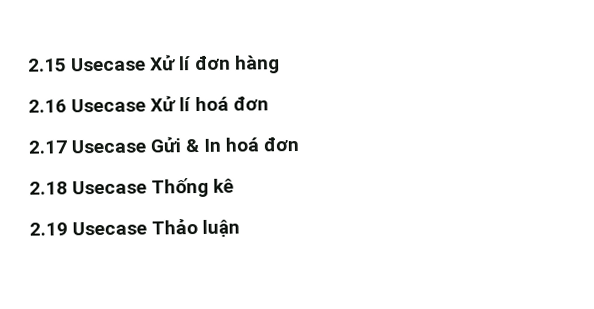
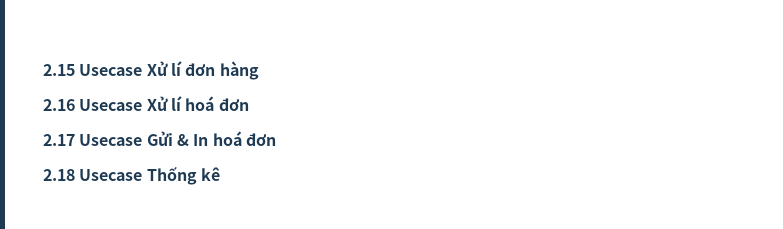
- 2.19 Usecase Thảo luận

